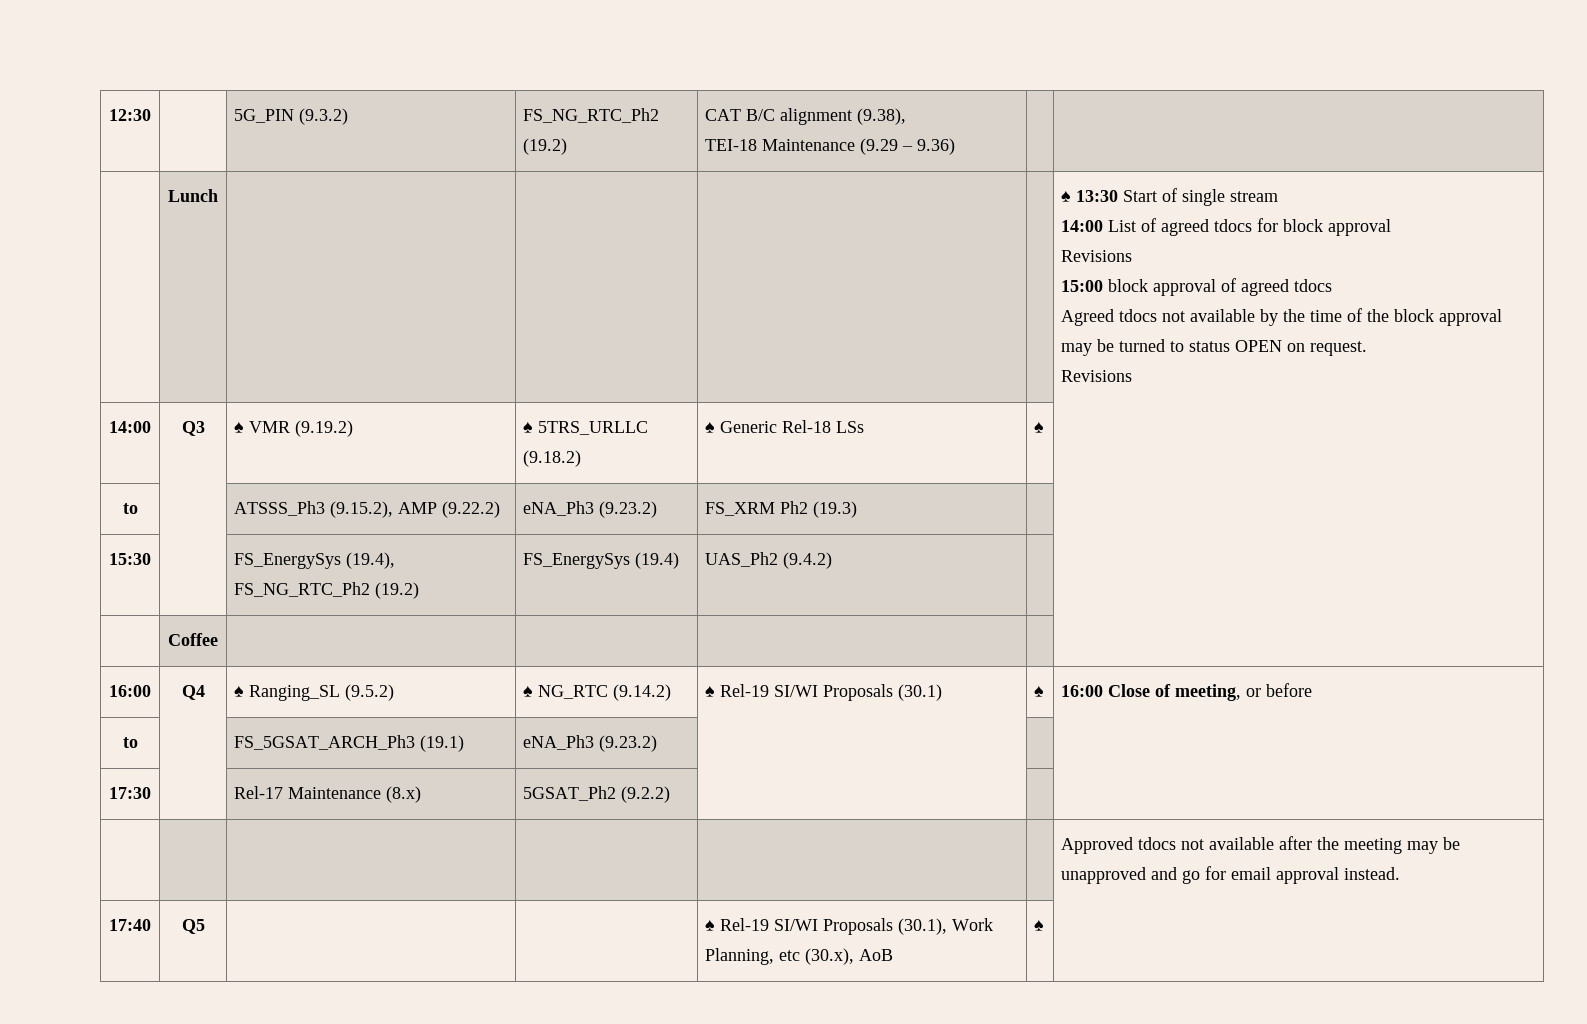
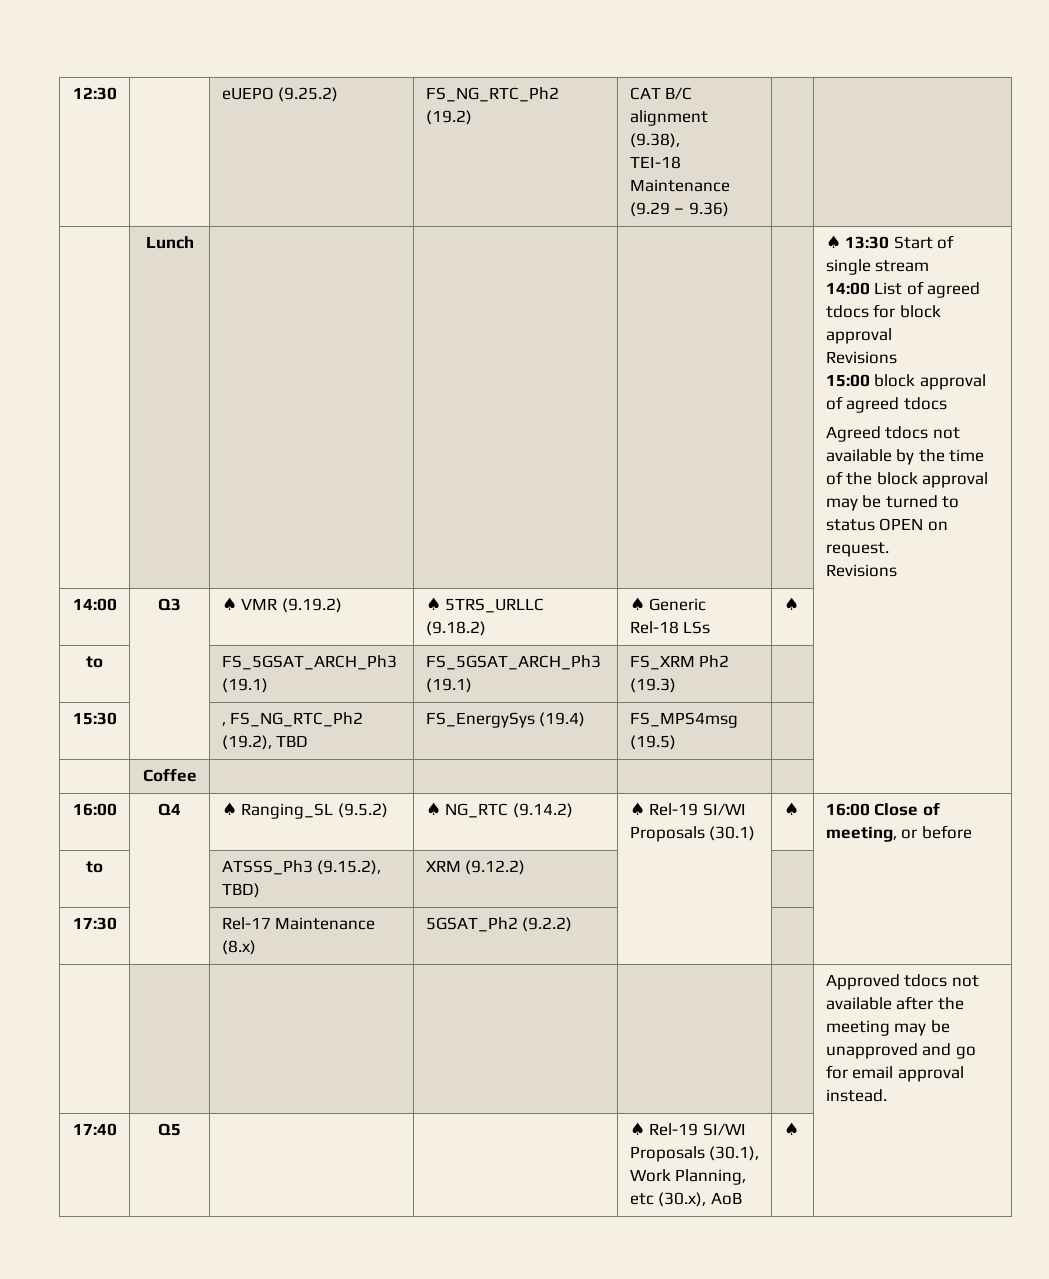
- 12:30 | | 5G_PIN (9.3.2) | FS_NG_RTC_Ph2 (19.2) | CAT B/C alignment (9.38),
+ 12:30 | | eUEPO (9.25.2) | FS_NG_RTC_Ph2 (19.2) | CAT B/C alignment (9.38),
- to | | ATSSS_Ph3 (9.15.2), AMP (9.22.2) | eNA_Ph3 (9.23.2) | FS_XRM Ph2 (19.3) | |
+ to | | FS_5GSAT_ARCH_Ph3 (19.1) | FS_5GSAT_ARCH_Ph3 (19.1) | FS_XRM Ph2 (19.3) | |
- 15:30 | | FS_EnergySys (19.4), FS_NG_RTC_Ph2 (19.2) | FS_EnergySys (19.4) | UAS_Ph2 (9.4.2) | |
+ 15:30 | | , FS_NG_RTC_Ph2 (19.2), TBD | FS_EnergySys (19.4) | FS_MPS4msg (19.5) | |
- to | | FS_5GSAT_ARCH_Ph3 (19.1) | eNA_Ph3 (9.23.2) | | |
+ to | | ATSSS_Ph3 (9.15.2), TBD) | XRM (9.12.2) | | |

